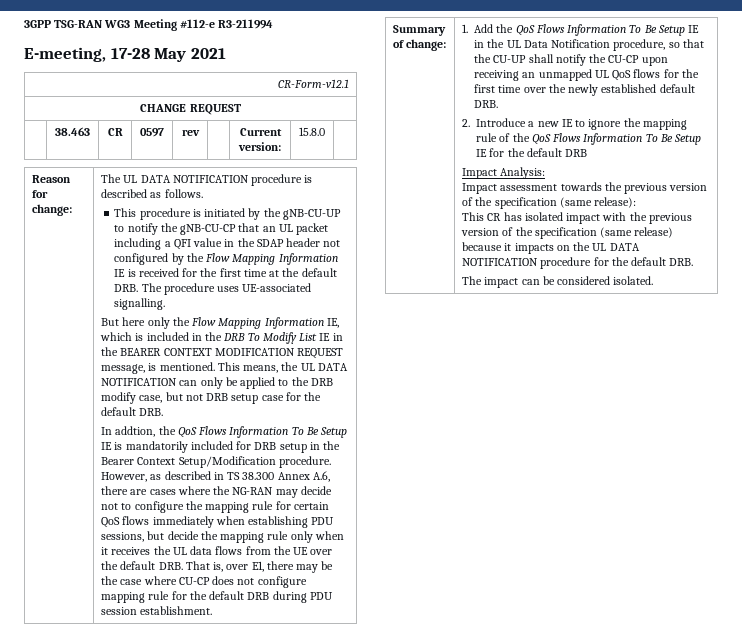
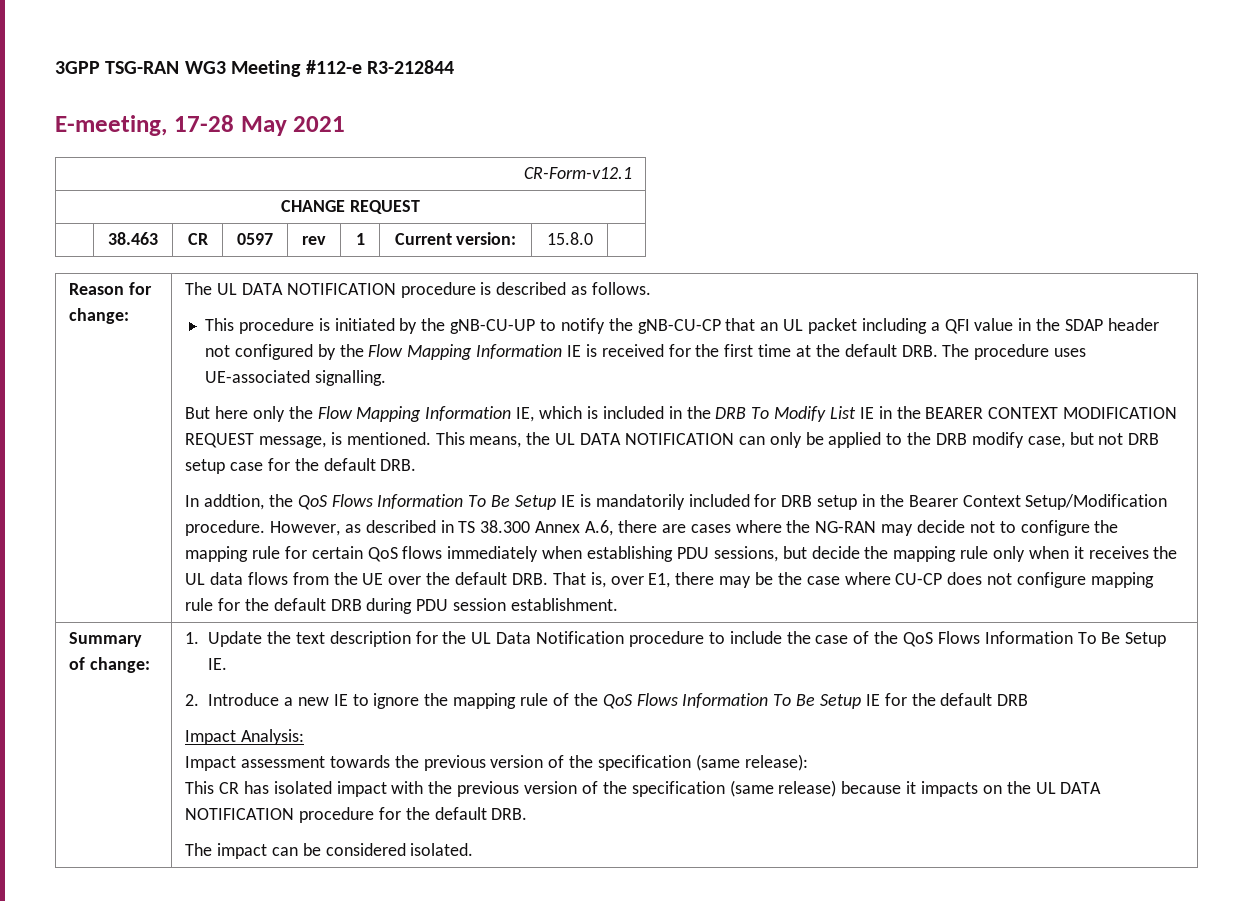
- 3GPP TSG-RAN WG3 Meeting #112-e R3-211994
+ 3GPP TSG-RAN WG3 Meeting #112-e R3-212844
- | 38.463 | CR | 0597 | rev | | Current version: | 15.8.0 |
+ | 38.463 | CR | 0597 | rev | 1 | Current version: | 15.8.0 |
- 1. Add the QoS Flows Information To Be Setup IE in the UL Data Notification procedure, so that the CU-UP shall notify the CU-CP upon receiving an unmapped UL QoS flows for the first time over the newly established default DRB.
+ 1. Update the text description for the UL Data Notification procedure to include the case of the QoS Flows Information To Be Setup IE.

